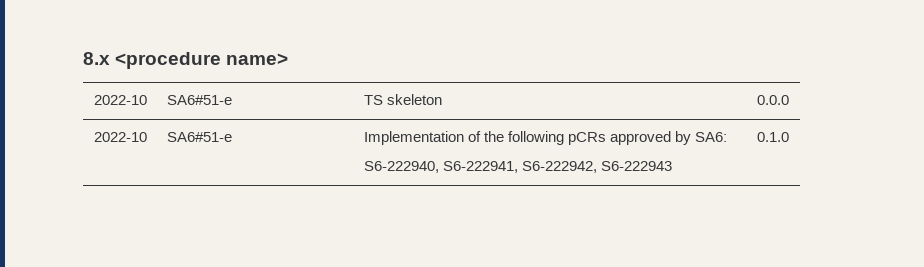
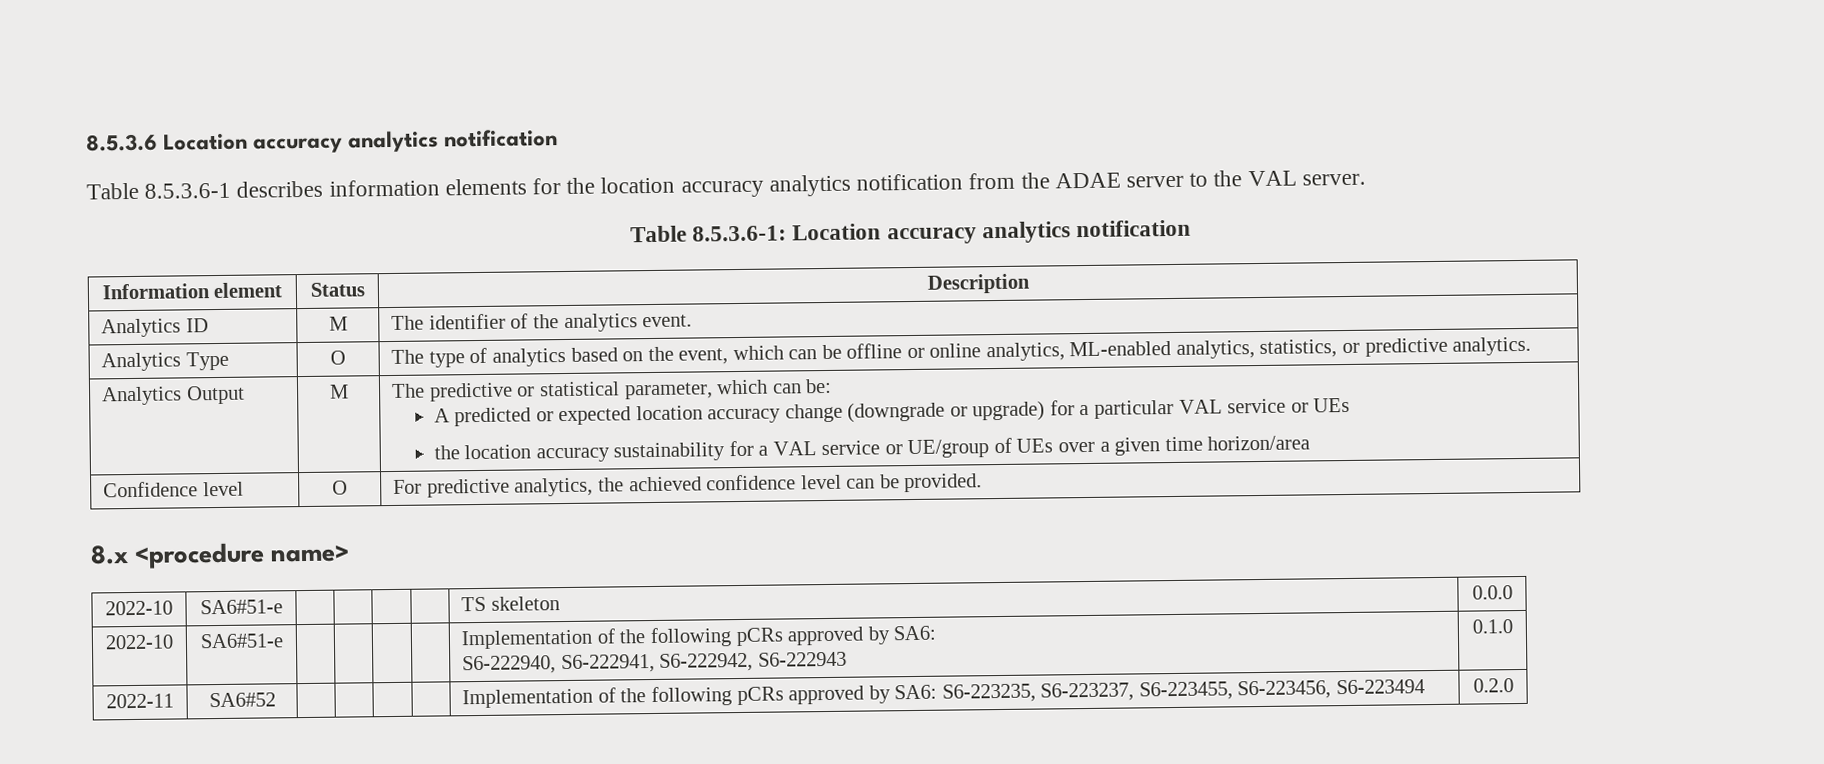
+ 8.5.3.6 Location accuracy analytics notification
+ Table 8.5.3.6-1 describes information elements for the location accuracy analytics notification from the ADAE server to the VAL server.
+ Table 8.5.3.6-1: Location accuracy analytics notification
+ Information element | Status | Description
+ Analytics ID | M | The identifier of the analytics event.
+ Analytics Type | O | The type of analytics based on the event, which can be offline or online analytics, ML-enabled analytics, statistics, or predictive analytics.
+ Analytics Output | M | The predictive or statistical parameter, which can be:
+ A predicted or expected location accuracy change (downgrade or upgrade) for a particular VAL service or UEs
+ the location accuracy sustainability for a VAL service or UE/group of UEs over a given time horizon/area
+ Confidence level | O | For predictive analytics, the achieved confidence level can be provided.
+ 2022-11 | SA6#52 | | | | | Implementation of the following pCRs approved by SA6: S6-223235, S6-223237, S6-223455, S6-223456, S6-223494 | 0.2.0

